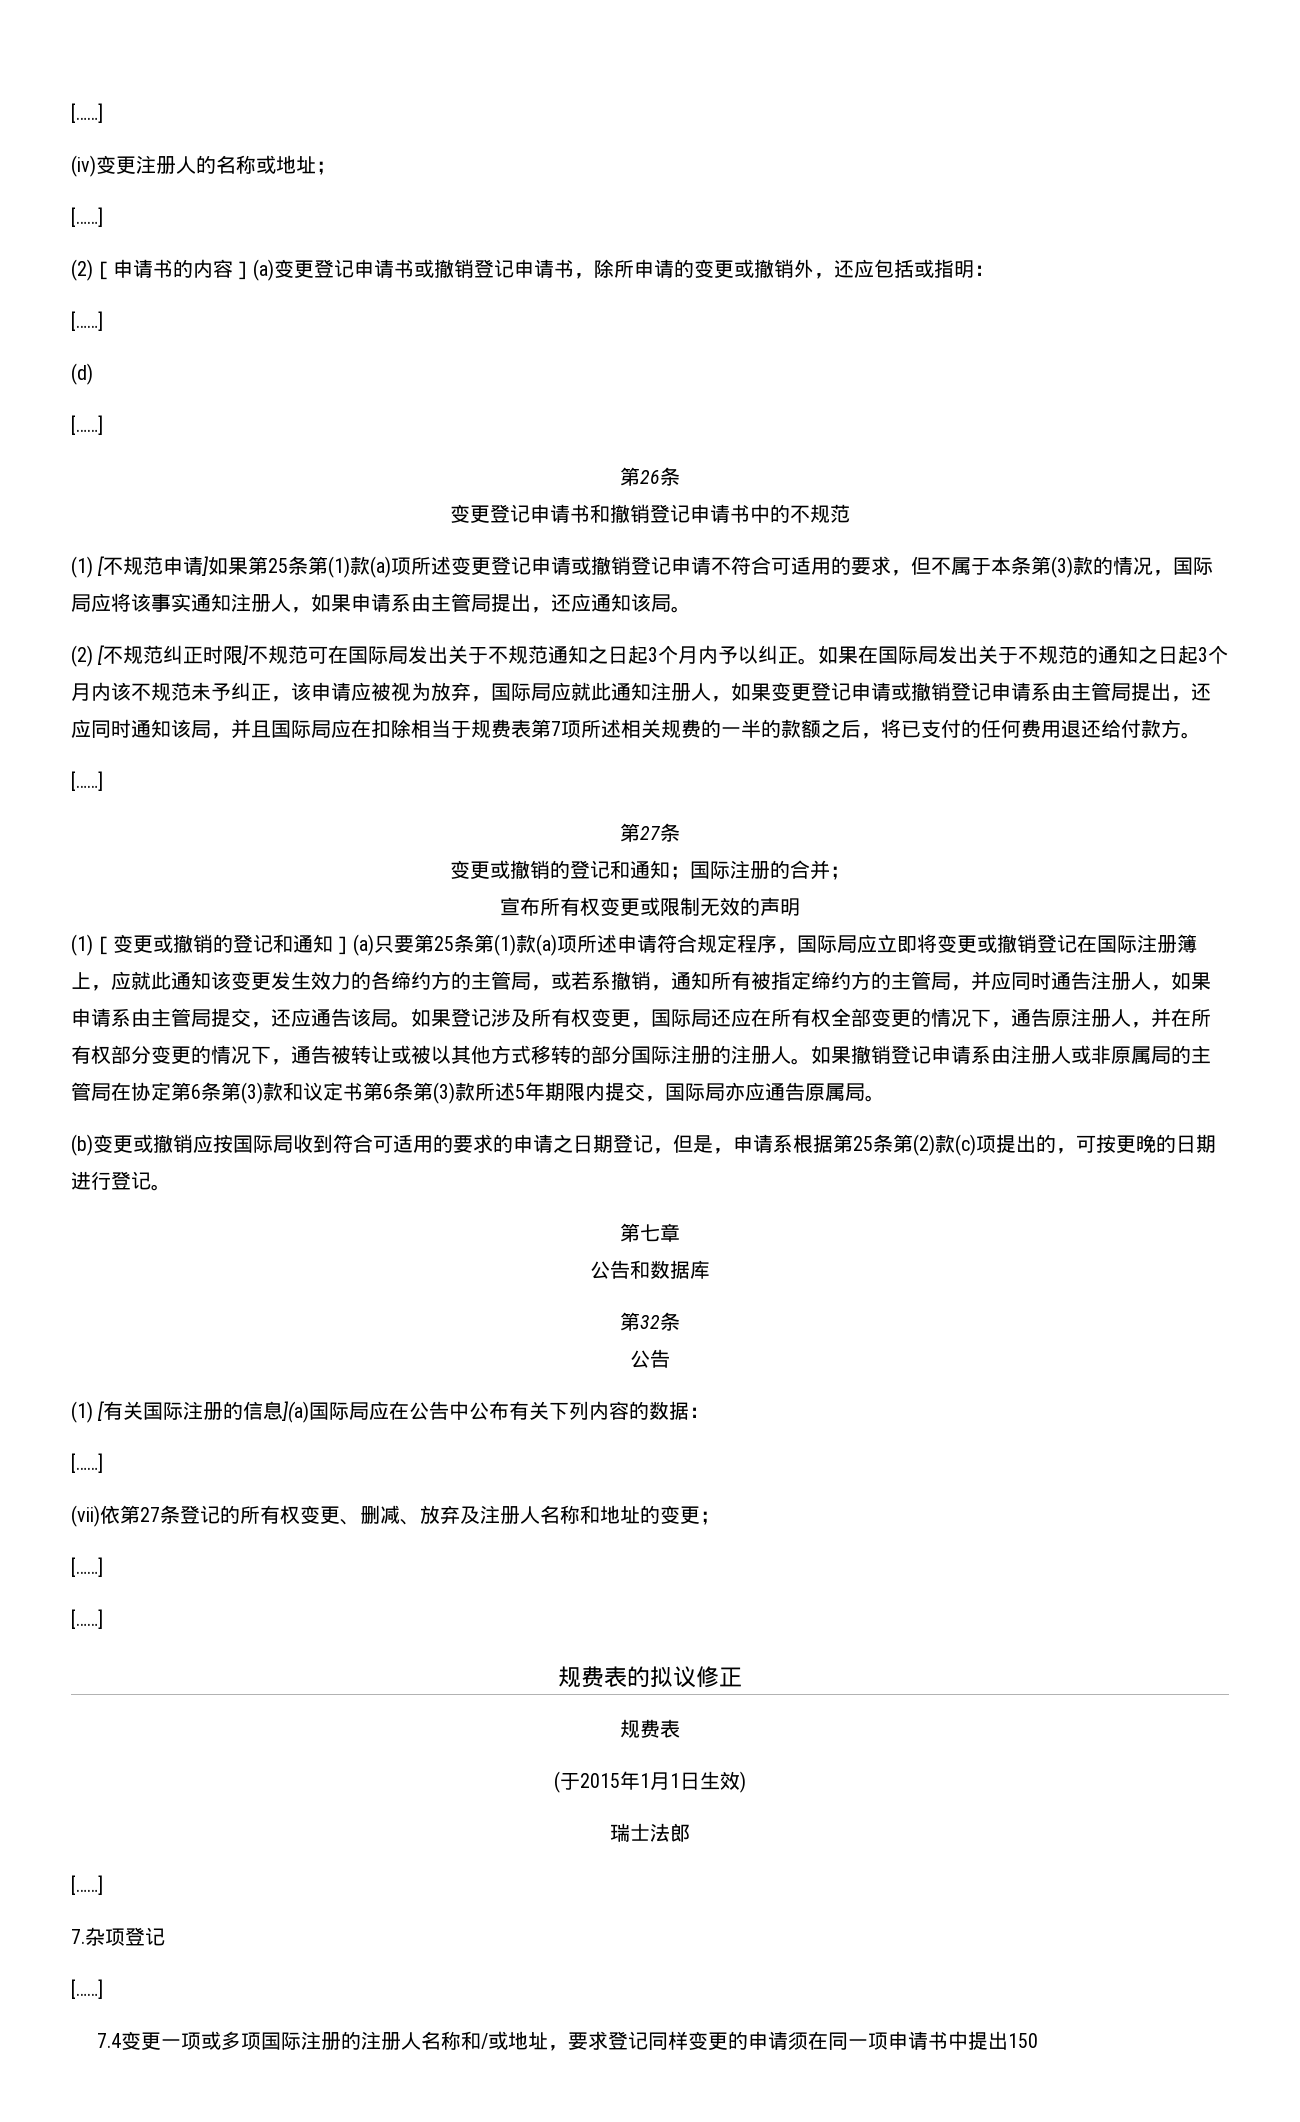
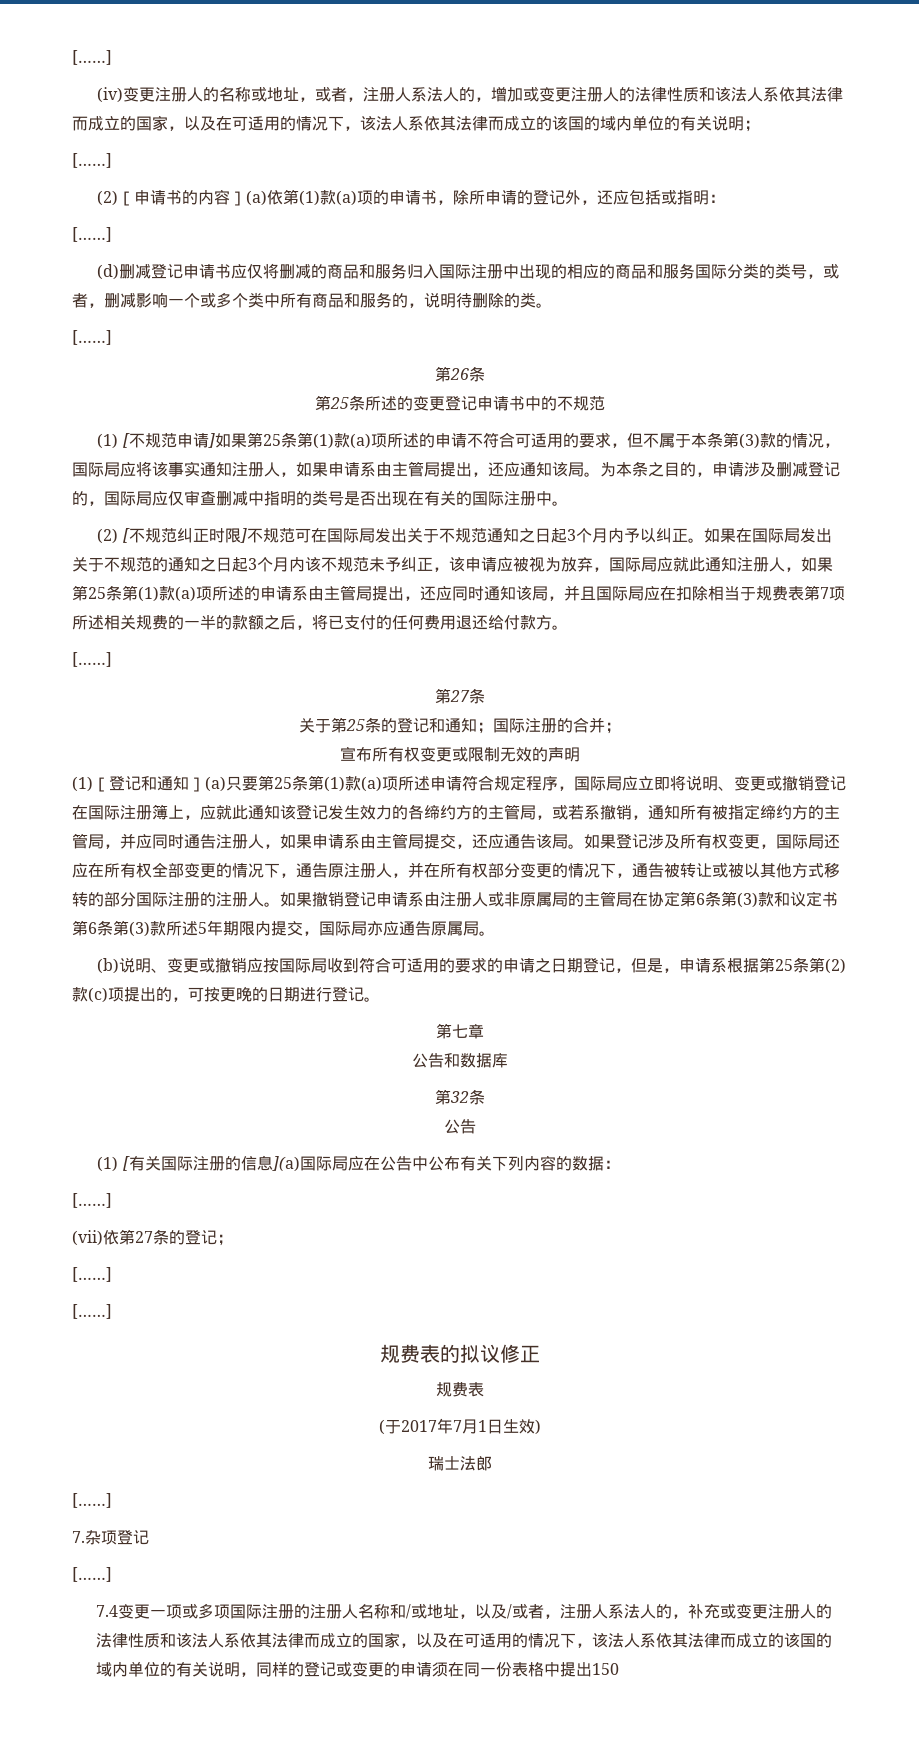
- (iv)变更注册人的名称或地址；
+ (iv)变更注册人的名称或地址，或者，注册人系法人的，增加或变更注册人的法律性质和该法人系依其法律而成立的国家，以及在可适用的情况下，该法人系依其法律而成立的该国的域内单位的有关说明；
- (2)［申请书的内容］(a)变更登记申请书或撤销登记申请书，除所申请的变更或撤销外，还应包括或指明：
+ (2)［申请书的内容］(a)依第(1)款(a)项的申请书，除所申请的登记外，还应包括或指明：
- (d)
+ (d)删减登记申请书应仅将删减的商品和服务归入国际注册中出现的相应的商品和服务国际分类的类号，或者，删减影响一个或多个类中所有商品和服务的，说明待删除的类。
  [……]
  第26条
- 变更登记申请书和撤销登记申请书中的不规范
+ 第25条所述的变更登记申请书中的不规范
- (1) [不规范申请]如果第25条第(1)款(a)项所述变更登记申请或撤销登记申请不符合可适用的要求，但不属于本条第(3)款的情况，国际局应将该事实通知注册人，如果申请系由主管局提出，还应通知该局。
+ (1) [不规范申请]如果第25条第(1)款(a)项所述的申请不符合可适用的要求，但不属于本条第(3)款的情况，国际局应将该事实通知注册人，如果申请系由主管局提出，还应通知该局。为本条之目的，申请涉及删减登记的，国际局应仅审查删减中指明的类号是否出现在有关的国际注册中。
- 如果在国际局发出关于不规范的通知之日起3个月内该不规范未予纠正，该申请应被视为放弃，国际局应就此通知注册人，如果变更登记申请或撤销登记申请系由主管局提出，还应同时通知该局，并且国际局应在扣除相当于规费表第7项所述相关规费的一半的款额之后，将已支付的任何费用退还给付款方。
+ 如果在国际局发出关于不规范的通知之日起3个月内该不规范未予纠正，该申请应被视为放弃，国际局应就此通知注册人，如果第25条第(1)款(a)项所述的申请系由主管局提出，还应同时通知该局，并且国际局应在扣除相当于规费表第7项所述相关规费的一半的款额之后，将已支付的任何费用退还给付款方。
- 变更或撤销的登记和通知；国际注册的合并；
+ 关于第25条的登记和通知；国际注册的合并；
- (1)［变更或撤销的登记和通知］(a)只要第25条第(1)款(a)项所述申请符合规定程序，国际局应立即将变更或撤销登记在国际注册簿上，应就此通知该变更发生效力的各缔约方的主管局，或若系撤销，通知所有被指定缔约方的主管局，并应同时通告注册人，如果申请系由主管局提交，还应通告该局。
+ (1)［登记和通知］(a)只要第25条第(1)款(a)项所述申请符合规定程序，国际局应立即将说明、变更或撤销登记在国际注册簿上，应就此通知该登记发生效力的各缔约方的主管局，或若系撤销，通知所有被指定缔约方的主管局，并应同时通告注册人，如果申请系由主管局提交，还应通告该局。
- (b)变更或撤销应按国际局收到符合可适用的要求的申请之日期登记，但是，申请系根据第25条第(2)款(c)项提出的，可按更晚的日期进行登记。
+ (b)说明、变更或撤销应按国际局收到符合可适用的要求的申请之日期登记，但是，申请系根据第25条第(2)款(c)项提出的，可按更晚的日期进行登记。
- (vii)依第27条登记的所有权变更、删减、放弃及注册人名称和地址的变更；
+ (vii)依第27条的登记；
- (于2015年1月1日生效)
+ (于2017年7月1日生效)
- 7.4变更一项或多项国际注册的注册人名称和/或地址，要求登记同样变更的申请须在同一项申请书中提出150
+ 7.4变更一项或多项国际注册的注册人名称和/或地址，以及/或者，注册人系法人的，补充或变更注册人的法律性质和该法人系依其法律而成立的国家，以及在可适用的情况下，该法人系依其法律而成立的该国的域内单位的有关说明，同样的登记或变更的申请须在同一份表格中提出150

